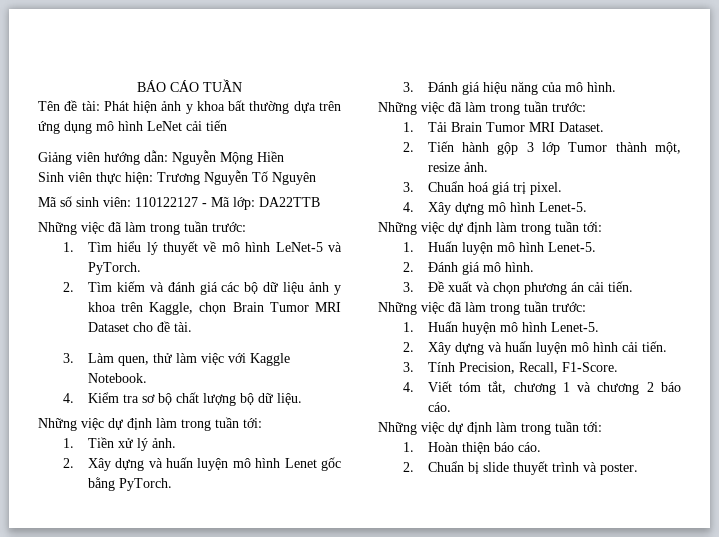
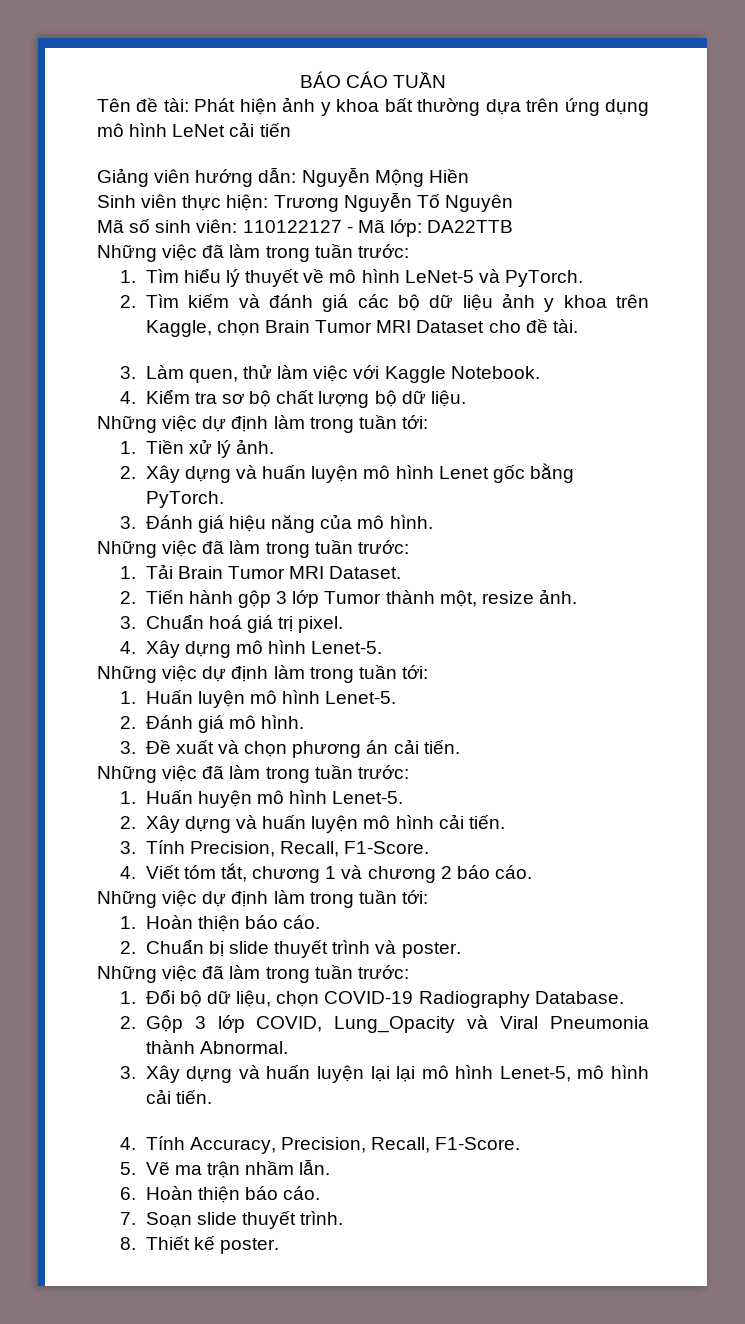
  2. Chuẩn bị slide thuyết trình và poster.
+ Những việc đã làm trong tuần trước:
+ 1. Đổi bộ dữ liệu, chọn COVID-19 Radiography Database.
+ 2. Gộp 3 lớp COVID, Lung_Opacity và Viral Pneumonia thành Abnormal.
+ 3. Xây dựng và huấn luyện lại lại mô hình Lenet-5, mô hình cải tiến.
+ 4. Tính Accuracy, Precision, Recall, F1-Score.
+ 5. Vẽ ma trận nhầm lẫn.
+ 6. Hoàn thiện báo cáo.
+ 7. Soạn slide thuyết trình.
+ 8. Thiết kế poster.

